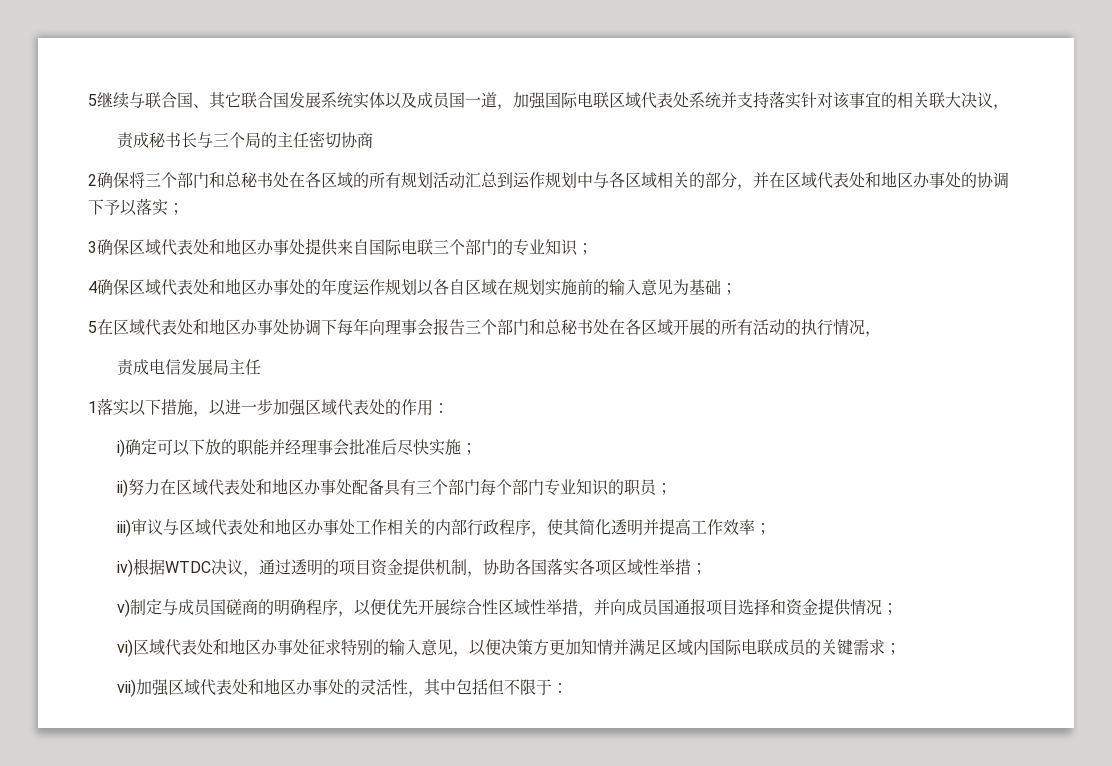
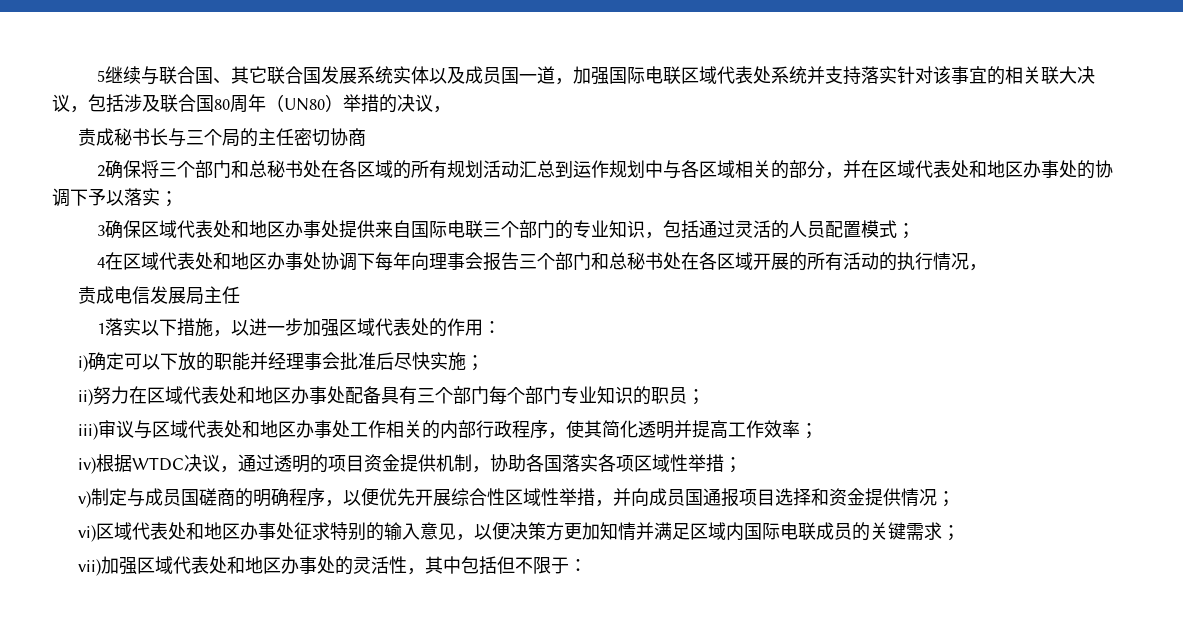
- 5继续与联合国、其它联合国发展系统实体以及成员国一道，加强国际电联区域代表处系统并支持落实针对该事宜的相关联大决议，
+ 5继续与联合国、其它联合国发展系统实体以及成员国一道，加强国际电联区域代表处系统并支持落实针对该事宜的相关联大决议，包括涉及联合国80周年（UN80）举措的决议，
- 3确保区域代表处和地区办事处提供来自国际电联三个部门的专业知识；
- 4确保区域代表处和地区办事处的年度运作规划以各自区域在规划实施前的输入意见为基础；
- 5在区域代表处和地区办事处协调下每年向理事会报告三个部门和总秘书处在各区域开展的所有活动的执行情况，
+ 3确保区域代表处和地区办事处提供来自国际电联三个部门的专业知识，包括通过灵活的人员配置模式；
+ 4在区域代表处和地区办事处协调下每年向理事会报告三个部门和总秘书处在各区域开展的所有活动的执行情况，

